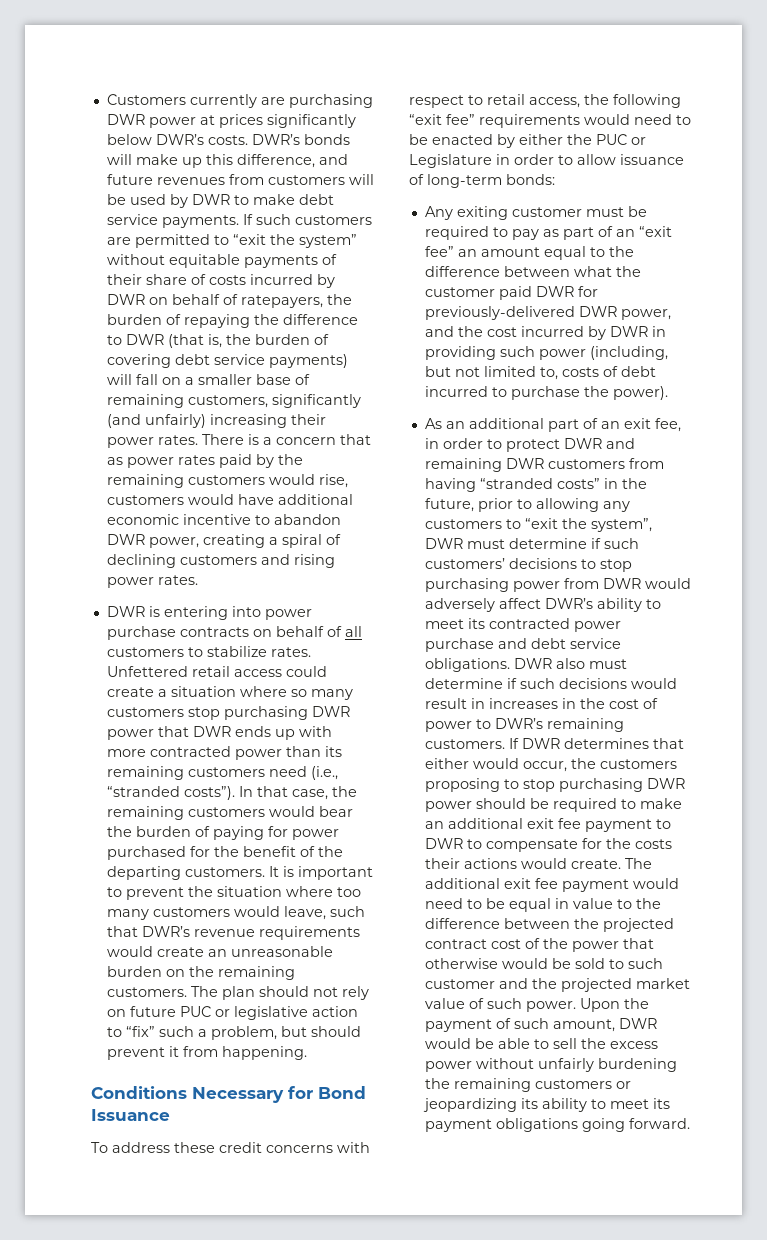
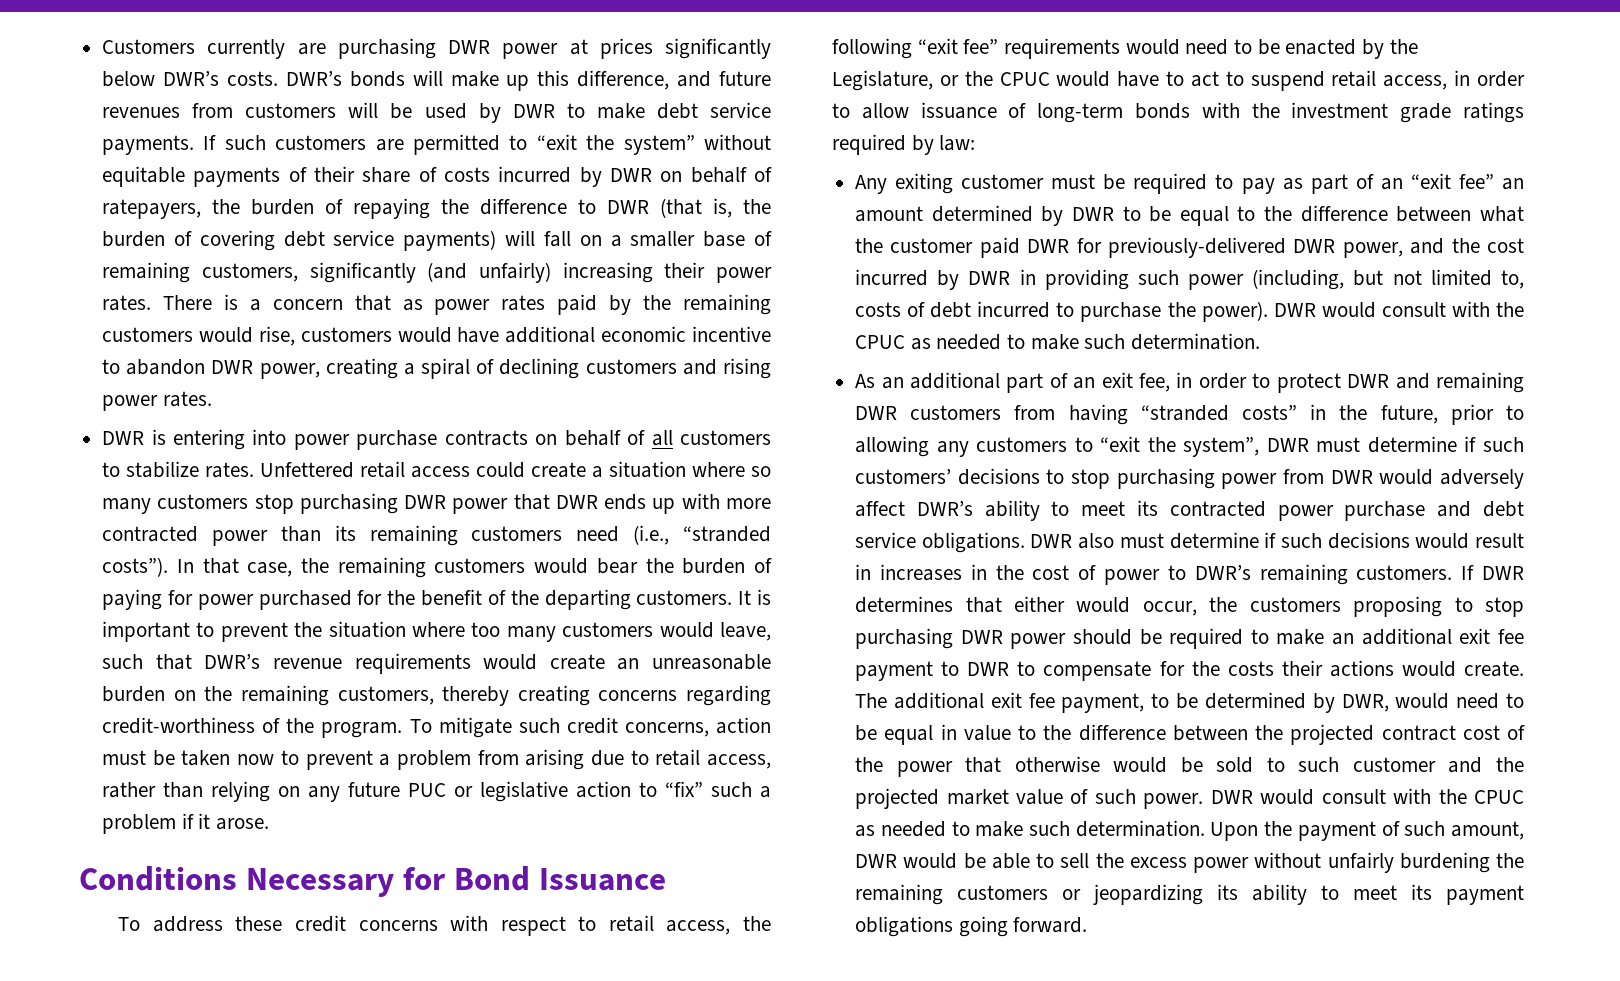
- It is important to prevent the situation where too many customers would leave, such that DWR’s revenue requirements would create an unreasonable burden on the remaining customers. The plan should not rely on future PUC or legislative action to “fix” such a problem, but should prevent it from happening.
+ It is important to prevent the situation where too many customers would leave, such that DWR’s revenue requirements would create an unreasonable burden on the remaining customers, thereby creating concerns regarding credit-worthiness of the program. To mitigate such credit concerns, action must be taken now to prevent a problem from arising due to retail access, rather than relying on any future PUC or legislative action to “fix” such a problem if it arose.
- To address these credit concerns with respect to retail access, the following “exit fee” requirements would need to be enacted by either the PUC or Legislature in order to allow issuance of long-term bonds:
+ To address these credit concerns with respect to retail access, the following “exit fee” requirements would need to be enacted by the Legislature, or the CPUC would have to act to suspend retail access, in order to allow issuance of long-term bonds with the investment grade ratings required by law:
- Any exiting customer must be required to pay as part of an “exit fee” an amount equal to the difference between what the customer paid DWR for previously-delivered DWR power, and the cost incurred by DWR in providing such power (including, but not limited to, costs of debt incurred to purchase the power).
+ Any exiting customer must be required to pay as part of an “exit fee” an amount determined by DWR to be equal to the difference between what the customer paid DWR for previously-delivered DWR power, and the cost incurred by DWR in providing such power (including, but not limited to, costs of debt incurred to purchase the power). DWR would consult with the CPUC as needed to make such determination.
- The additional exit fee payment would need to be equal in value to the difference between the projected contract cost of the power that otherwise would be sold to such customer and the projected market value of such power.
+ The additional exit fee payment, to be determined by DWR, would need to be equal in value to the difference between the projected contract cost of the power that otherwise would be sold to such customer and the projected market value of such power. DWR would consult with the CPUC as needed to make such determination.

